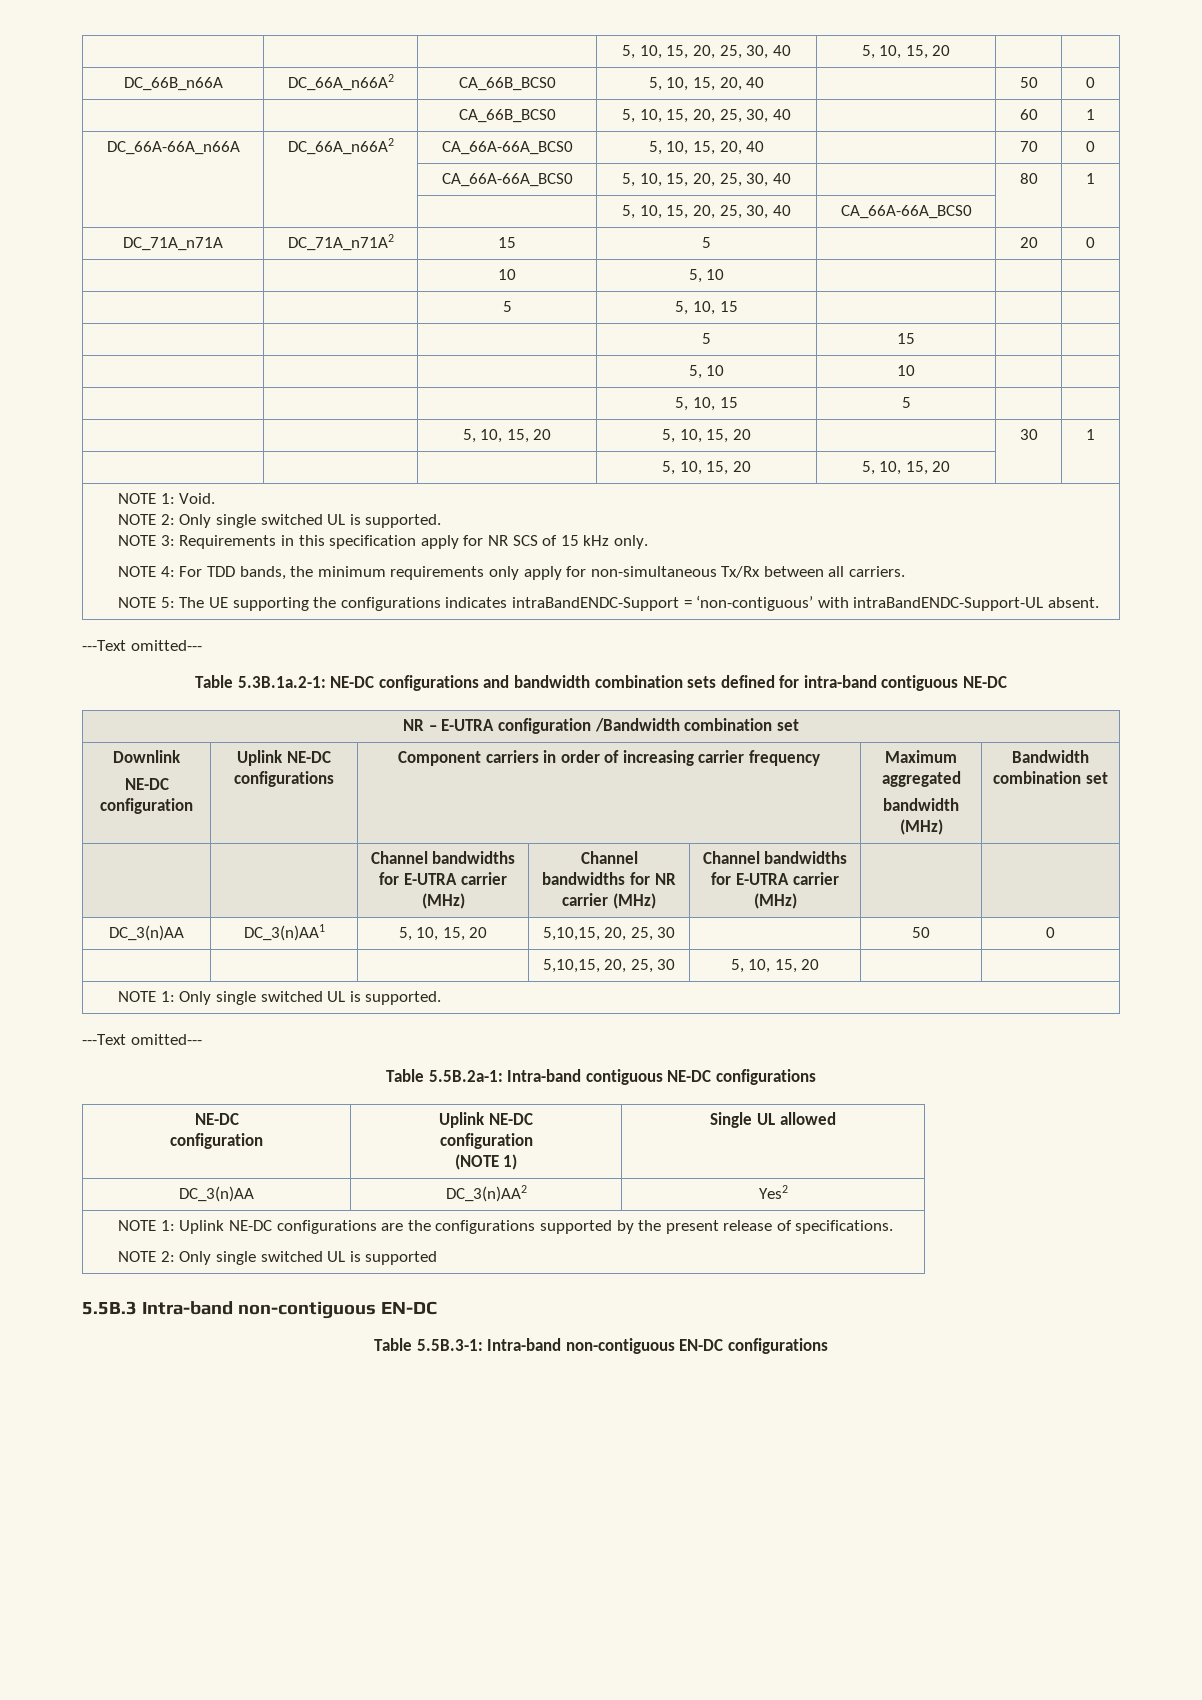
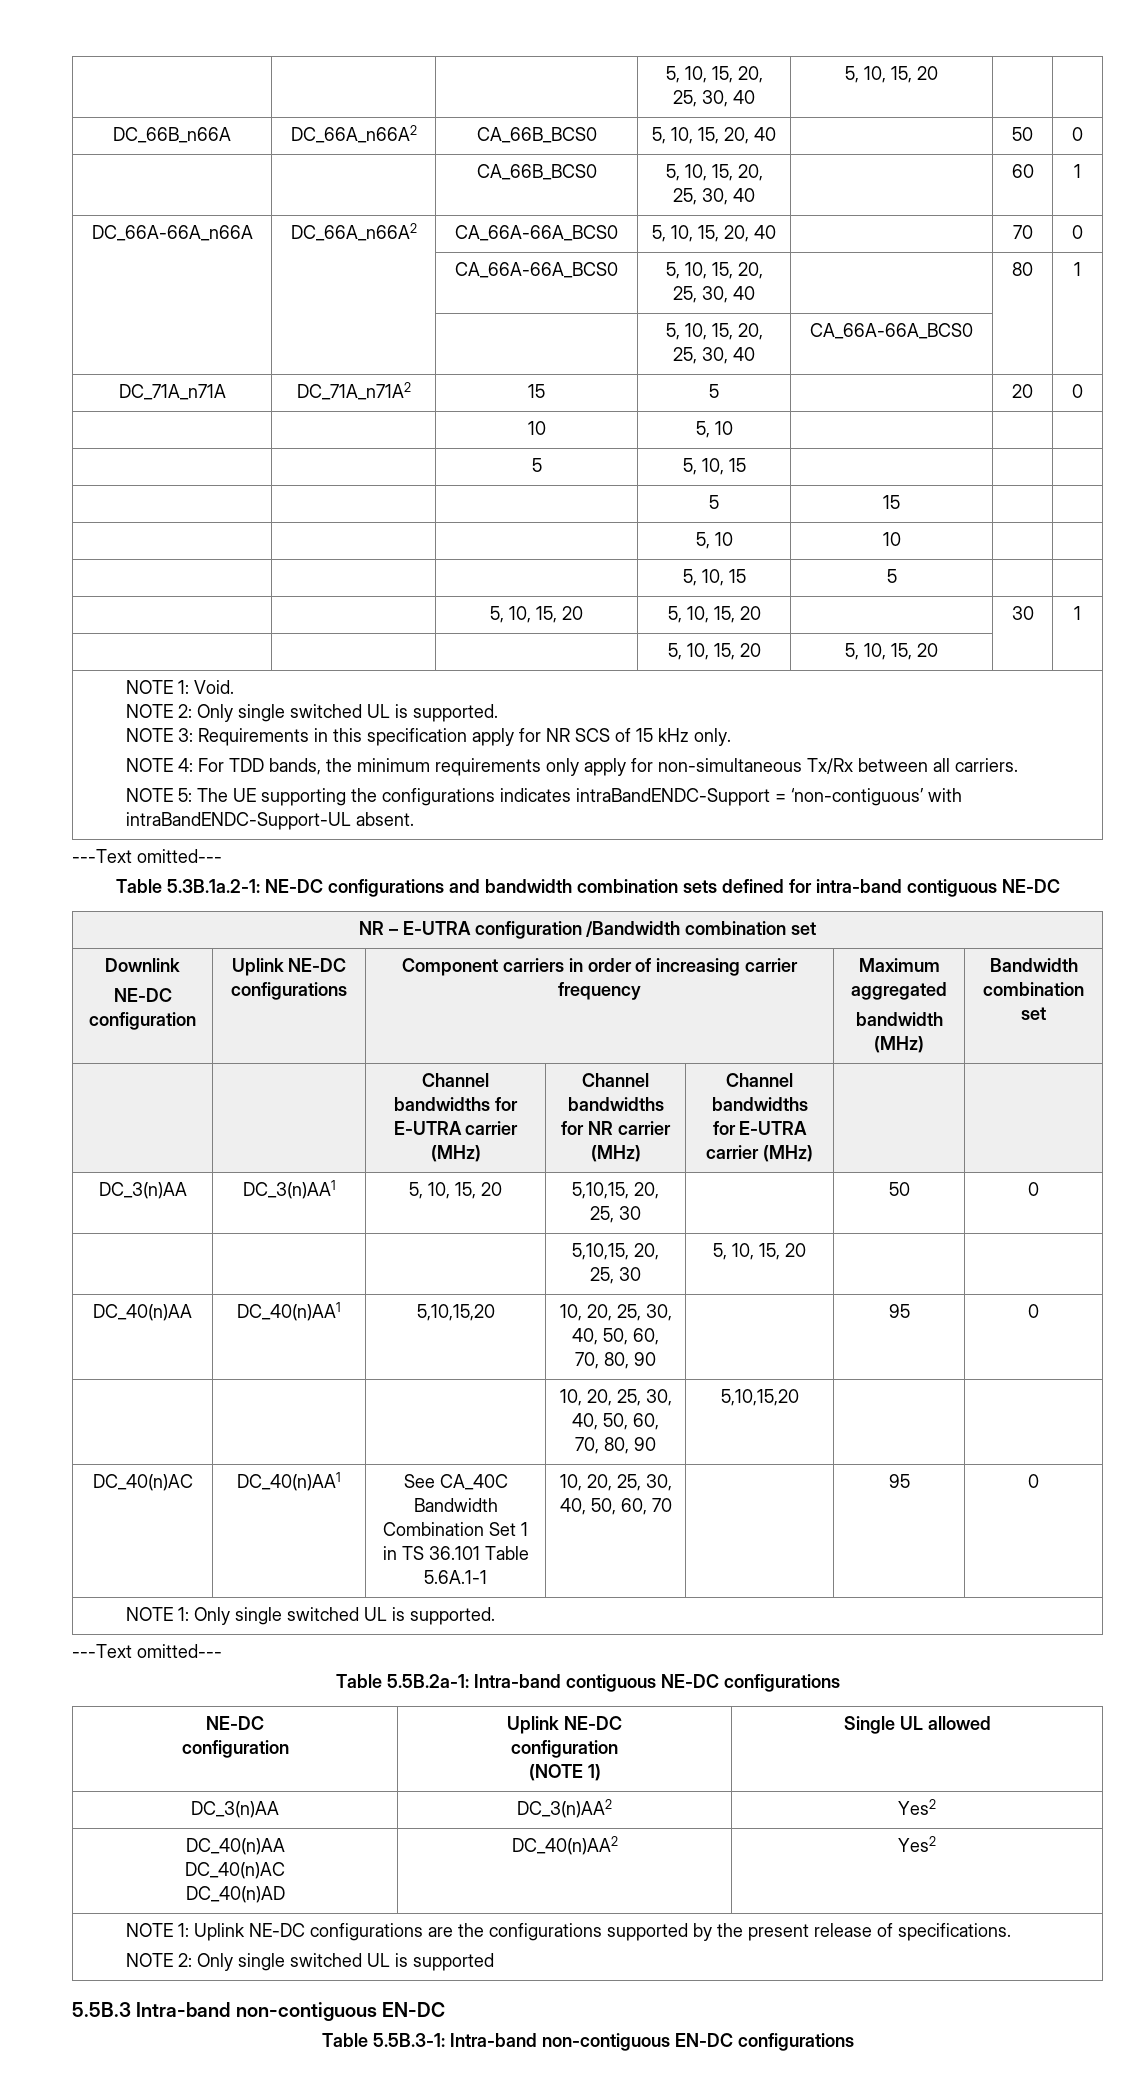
+ DC_40(n)AA | DC_40(n)AA1 | 5,10,15,20 | 10, 20, 25, 30, 40, 50, 60, 70, 80, 90 | | 95 | 0
+ | | | 10, 20, 25, 30, 40, 50, 60, 70, 80, 90 | 5,10,15,20 | |
+ DC_40(n)AC | DC_40(n)AA1 | See CA_40C Bandwidth Combination Set 1 in TS 36.101 Table 5.6A.1-1 | 10, 20, 25, 30, 40, 50, 60, 70 | | 95 | 0
  DC_3(n)AA | DC_3(n)AA2 | Yes2
+ DC_40(n)AA
+ DC_40(n)AC
+ DC_40(n)AD | DC_40(n)AA2 | Yes2

